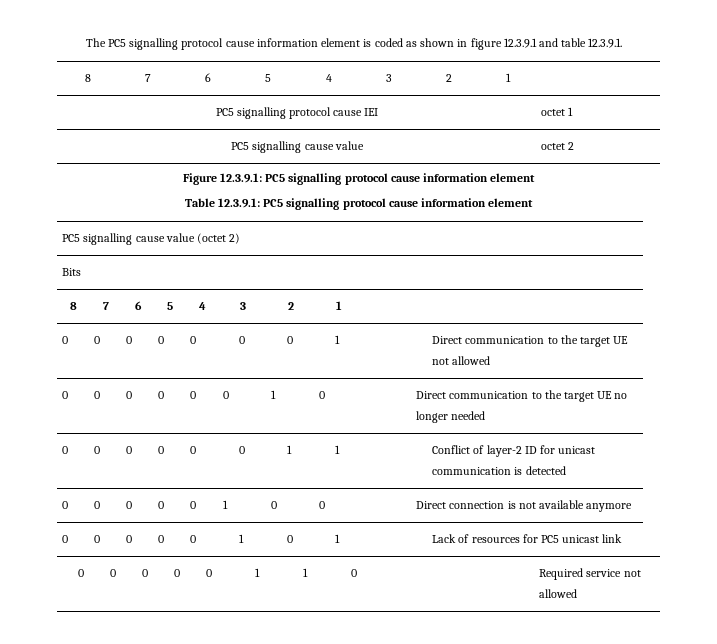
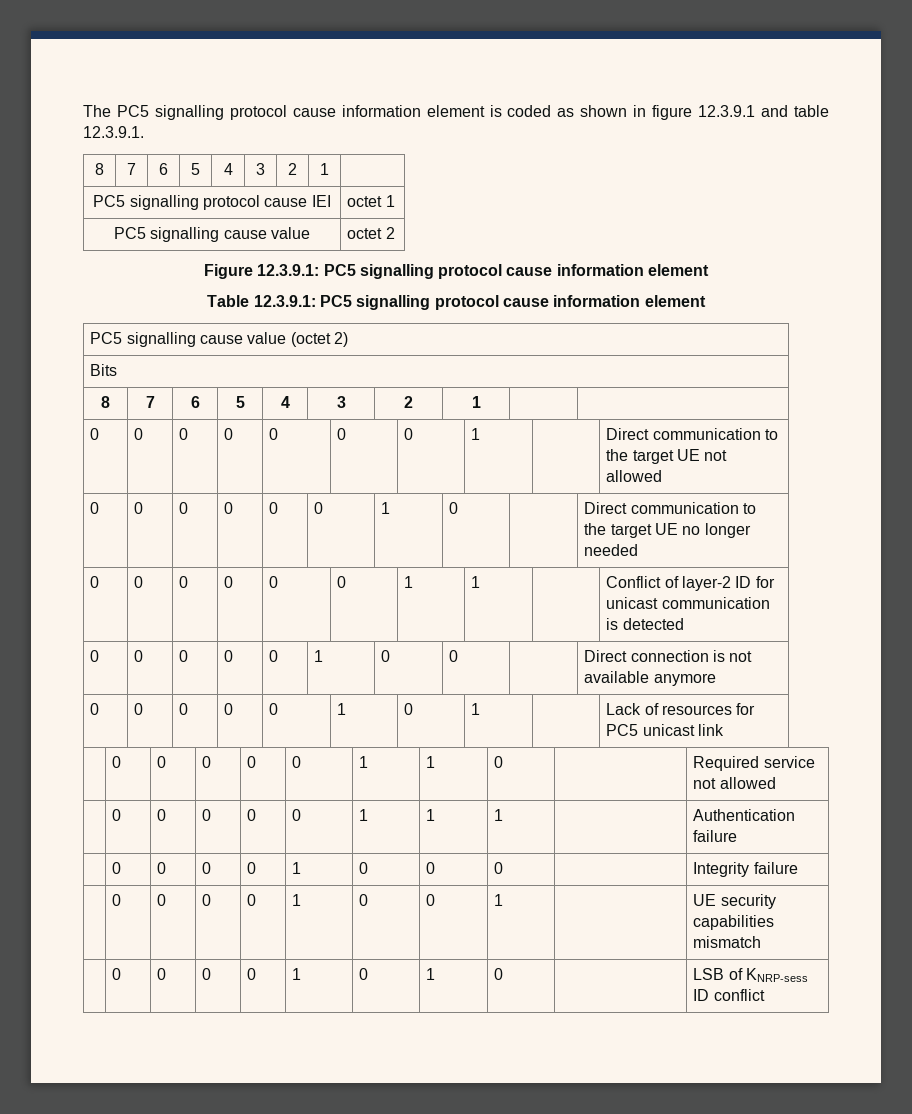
+ | 0 | 0 | 0 | 0 | 0 | 1 | 1 | 1 | | Authentication failure
+ | 0 | 0 | 0 | 0 | 1 | 0 | 0 | 0 | | Integrity failure
+ | 0 | 0 | 0 | 0 | 1 | 0 | 0 | 1 | | UE security capabilities mismatch
+ | 0 | 0 | 0 | 0 | 1 | 0 | 1 | 0 | | LSB of KNRP-sess ID conflict

